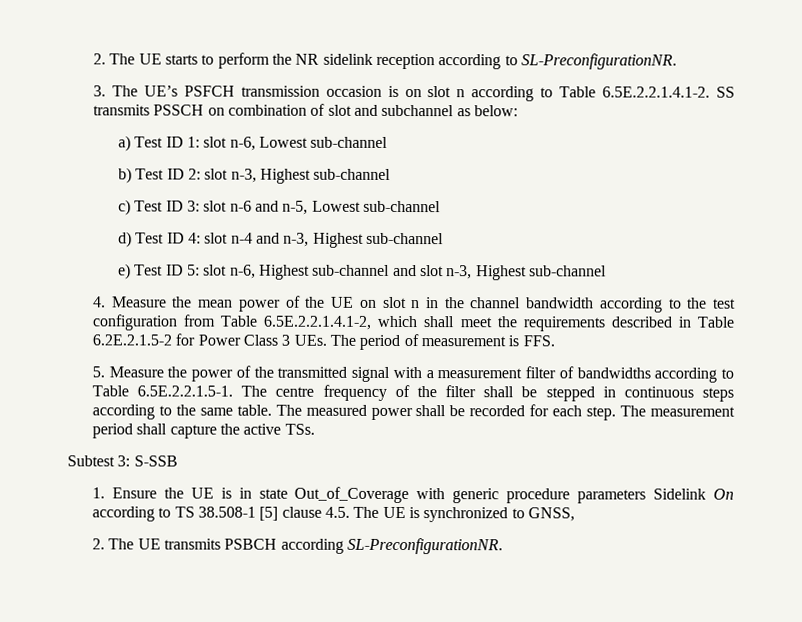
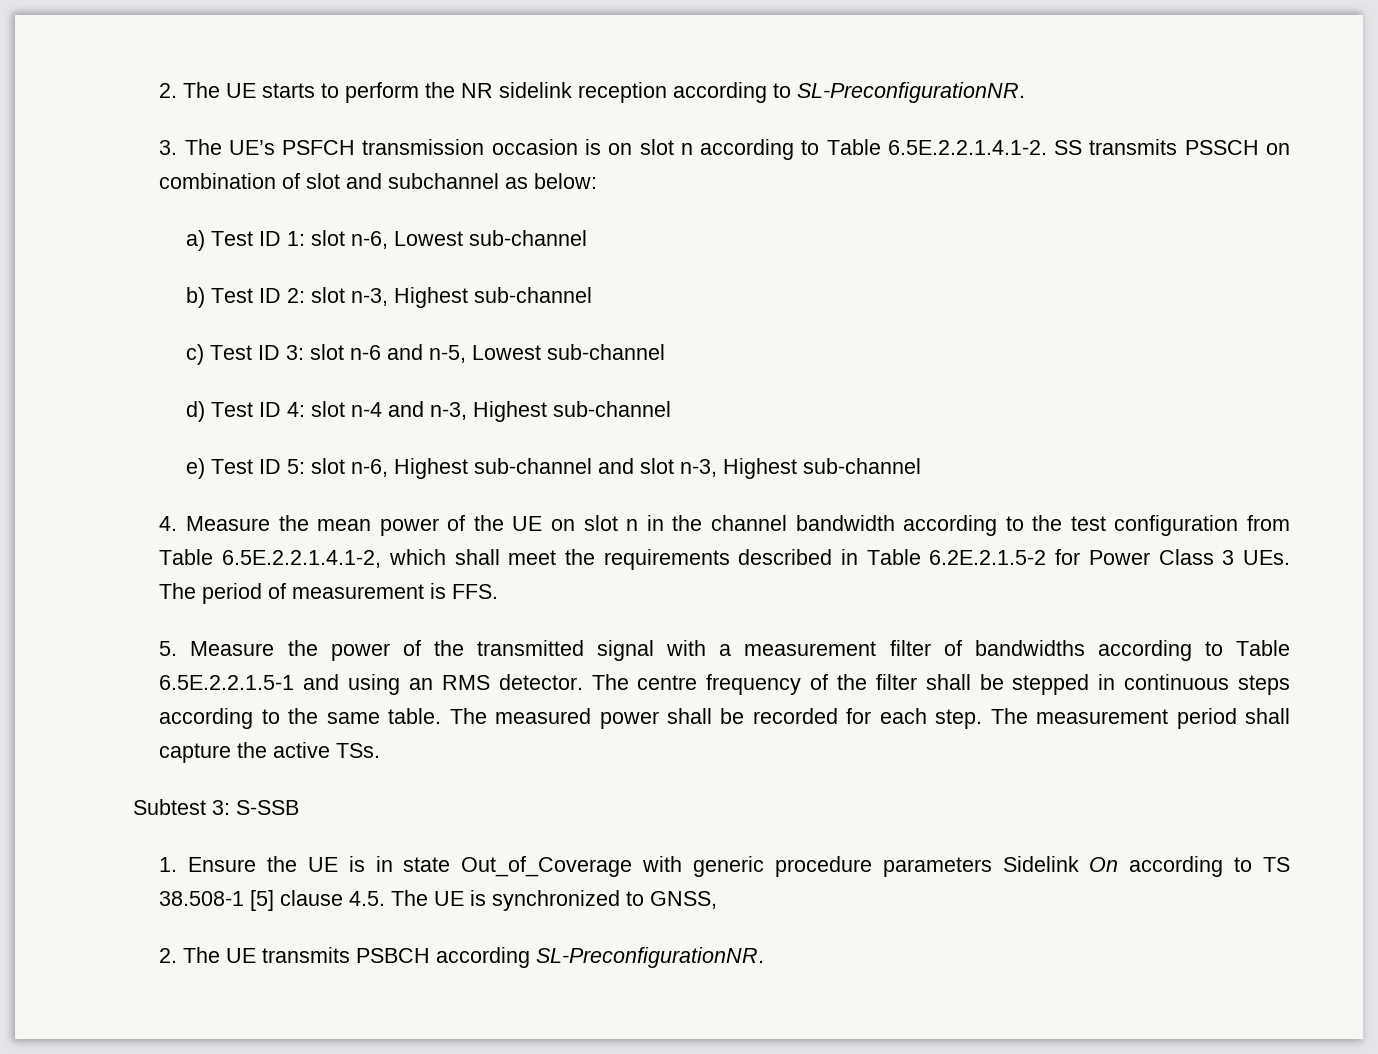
- 5. Measure the power of the transmitted signal with a measurement filter of bandwidths according to Table 6.5E.2.2.1.5-1. The centre frequency of the filter shall be stepped in continuous steps according to the same table.
+ 5. Measure the power of the transmitted signal with a measurement filter of bandwidths according to Table 6.5E.2.2.1.5-1 and using an RMS detector. The centre frequency of the filter shall be stepped in continuous steps according to the same table.

